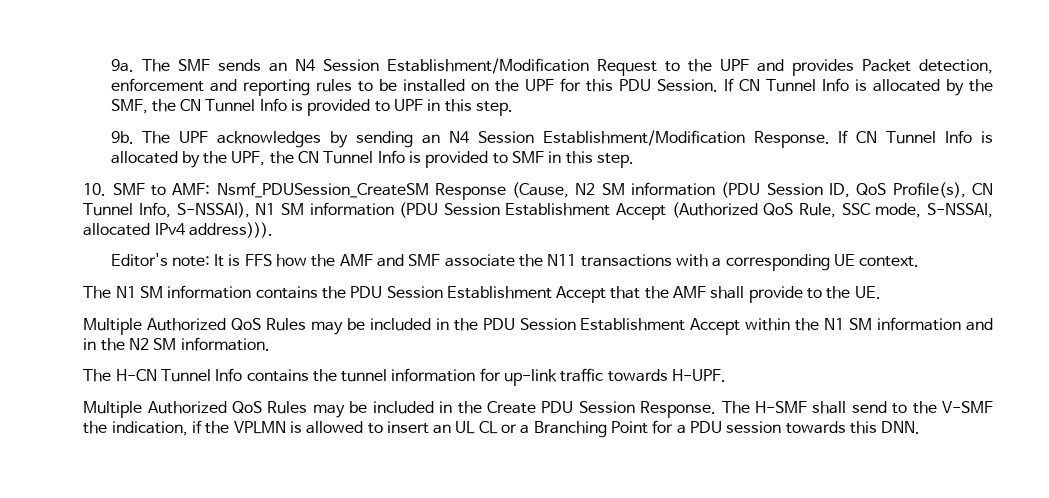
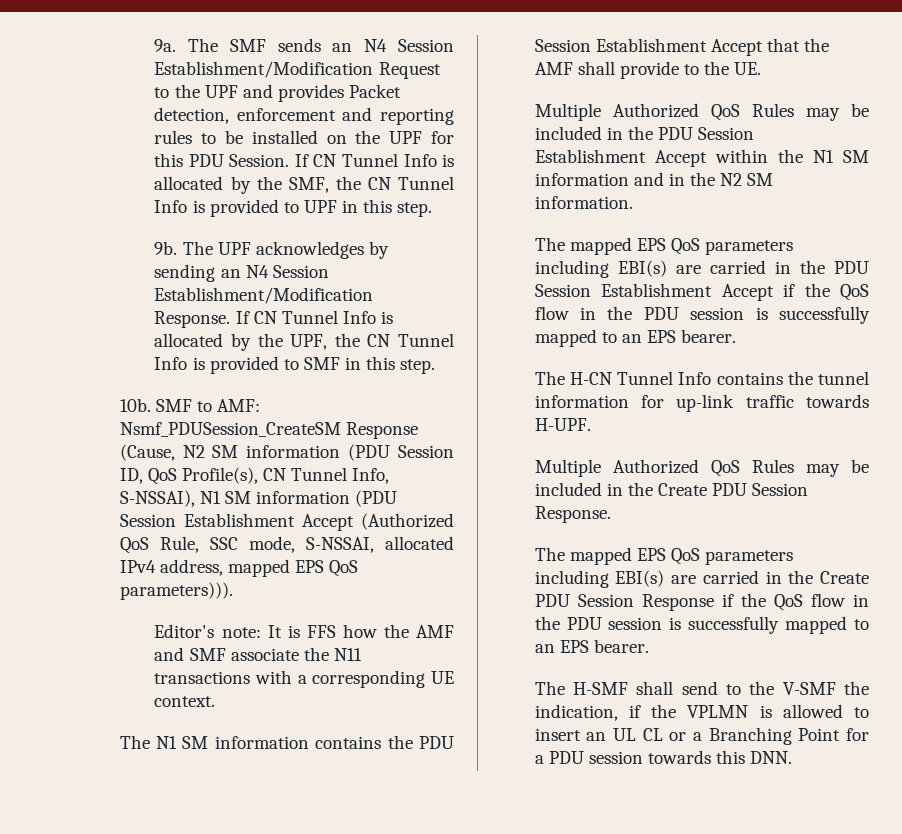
- 10. SMF to AMF: Nsmf_PDUSession_CreateSM Response (Cause, N2 SM information (PDU Session ID, QoS Profile(s), CN Tunnel Info, S-NSSAI), N1 SM information (PDU Session Establishment Accept (Authorized QoS Rule, SSC mode, S-NSSAI, allocated IPv4 address))).
+ 10b. SMF to AMF: Nsmf_PDUSession_CreateSM Response (Cause, N2 SM information (PDU Session ID, QoS Profile(s), CN Tunnel Info, S-NSSAI), N1 SM information (PDU Session Establishment Accept (Authorized QoS Rule, SSC mode, S-NSSAI, allocated IPv4 address, mapped EPS QoS parameters))).
+ The mapped EPS QoS parameters including EBI(s) are carried in the PDU Session Establishment Accept if the QoS flow in the PDU session is successfully mapped to an EPS bearer.
- Multiple Authorized QoS Rules may be included in the Create PDU Session Response. The H-SMF shall send to the V-SMF the indication, if the VPLMN is allowed to insert an UL CL or a Branching Point for a PDU session towards this DNN.
+ Multiple Authorized QoS Rules may be included in the Create PDU Session Response.
+ The mapped EPS QoS parameters including EBI(s) are carried in the Create PDU Session Response if the QoS flow in the PDU session is successfully mapped to an EPS bearer.
+ The H-SMF shall send to the V-SMF the indication, if the VPLMN is allowed to insert an UL CL or a Branching Point for a PDU session towards this DNN.

